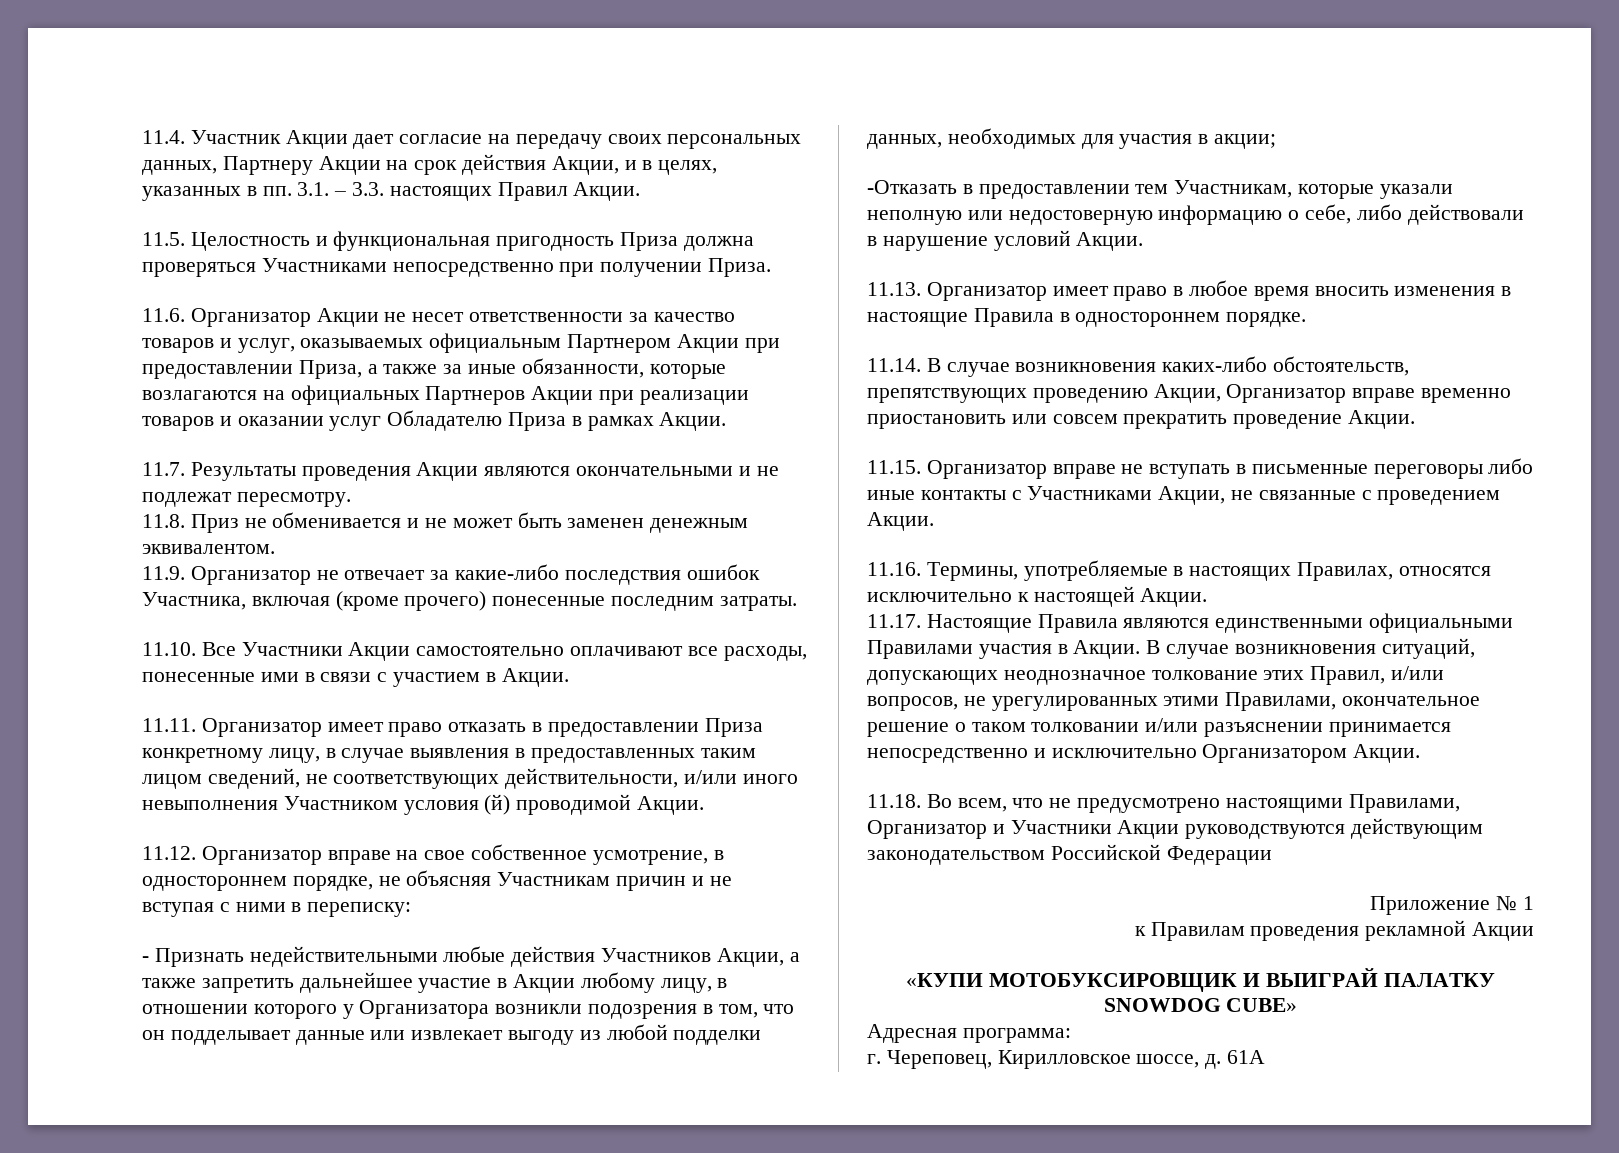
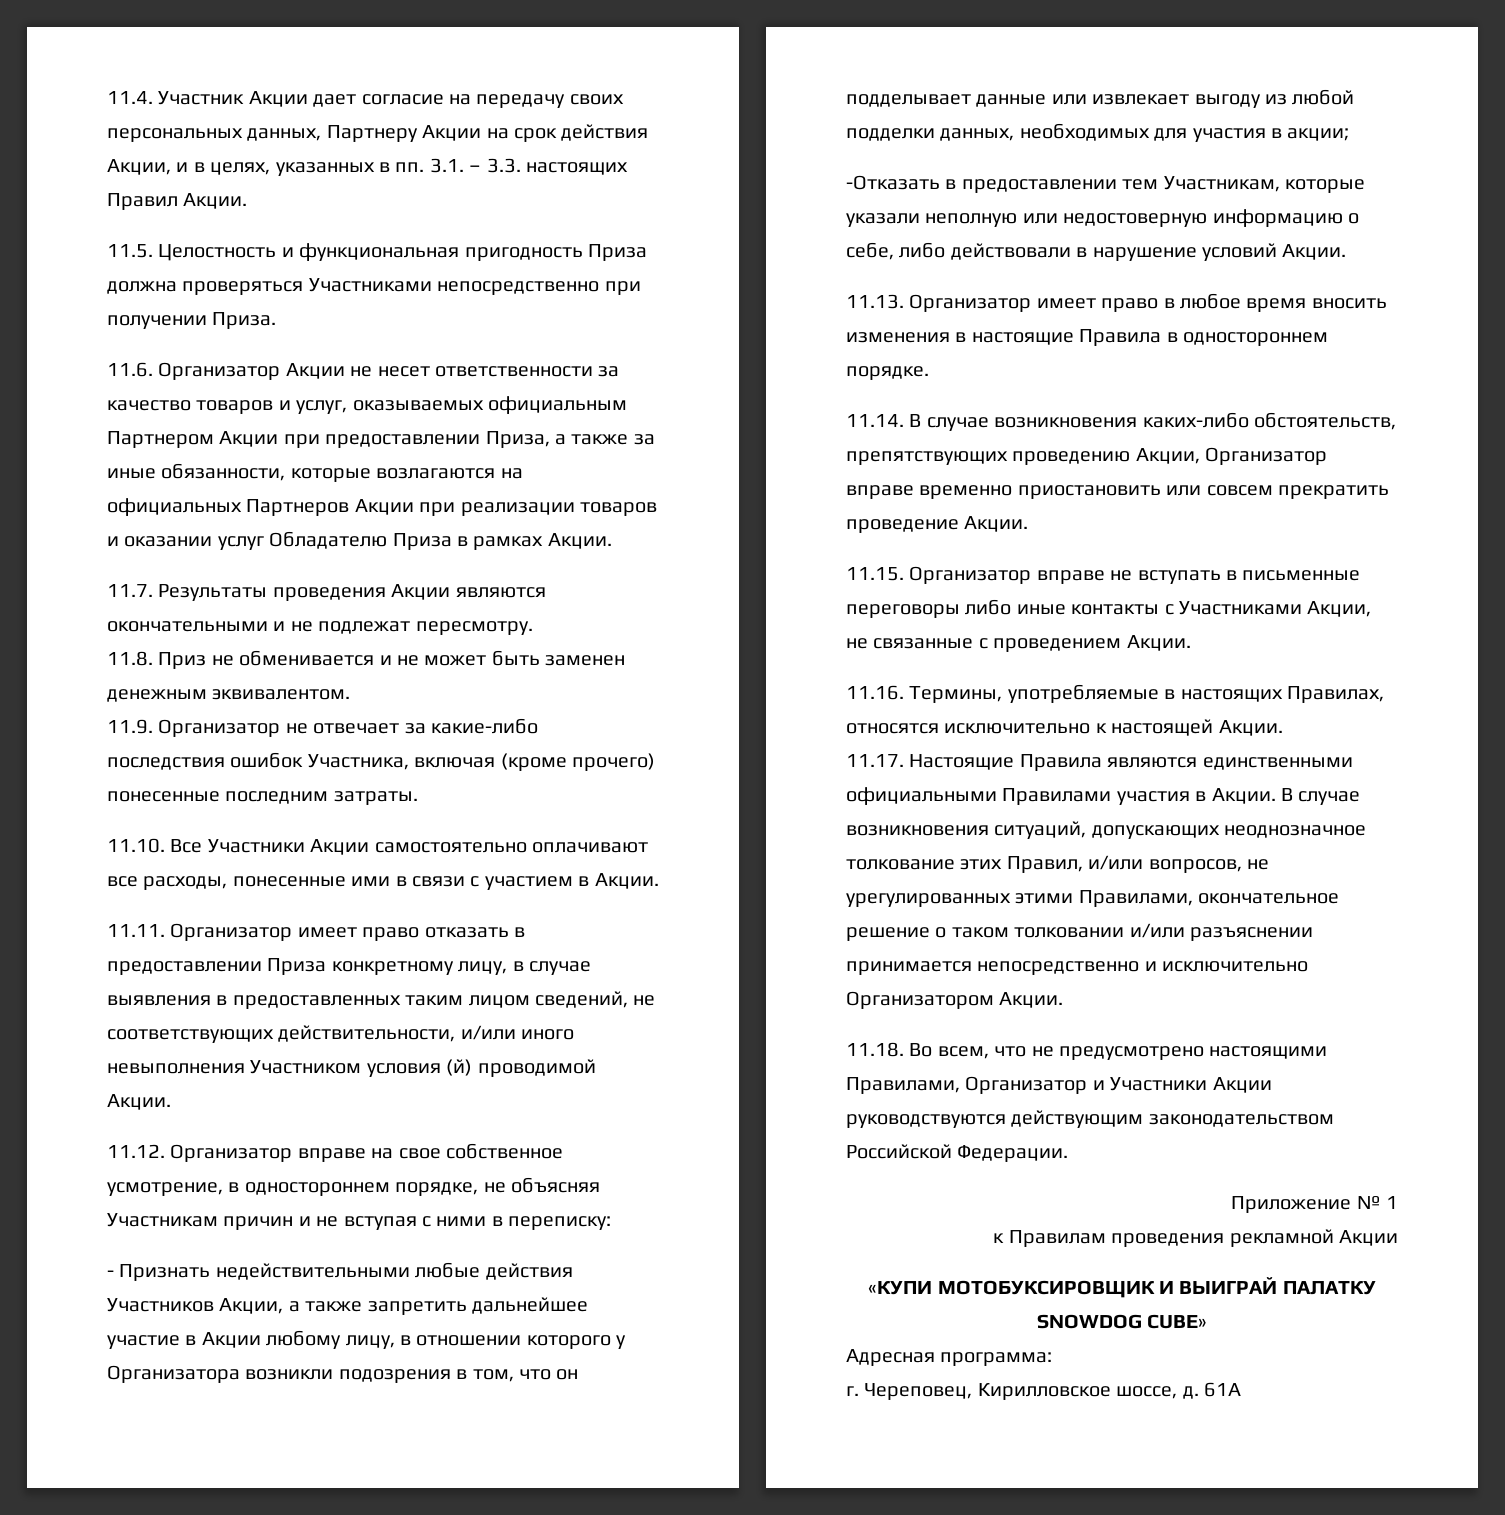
- 11.18. Во всем, что не предусмотрено настоящими Правилами, Организатор и Участники Акции руководствуются действующим законодательством Российской Федерации
+ 11.18. Во всем, что не предусмотрено настоящими Правилами, Организатор и Участники Акции руководствуются действующим законодательством Российской Федерации.

